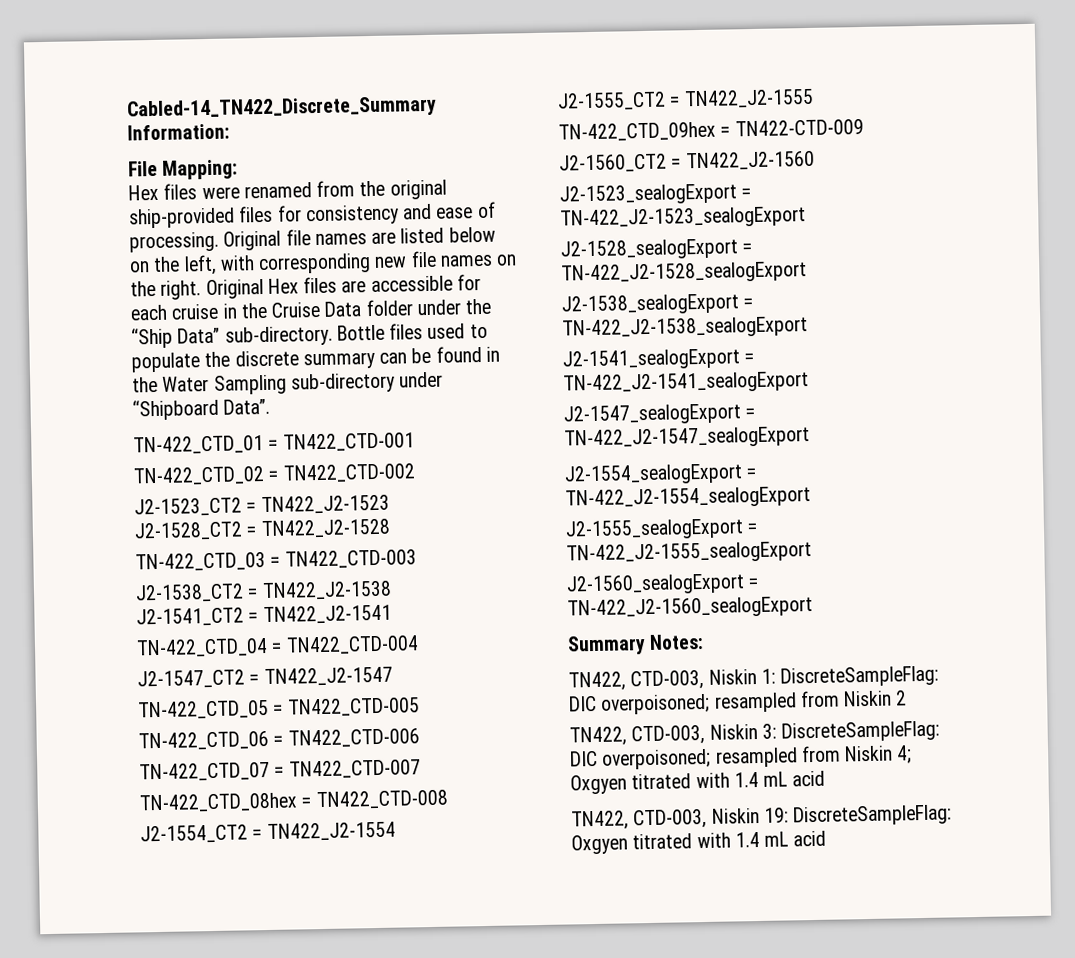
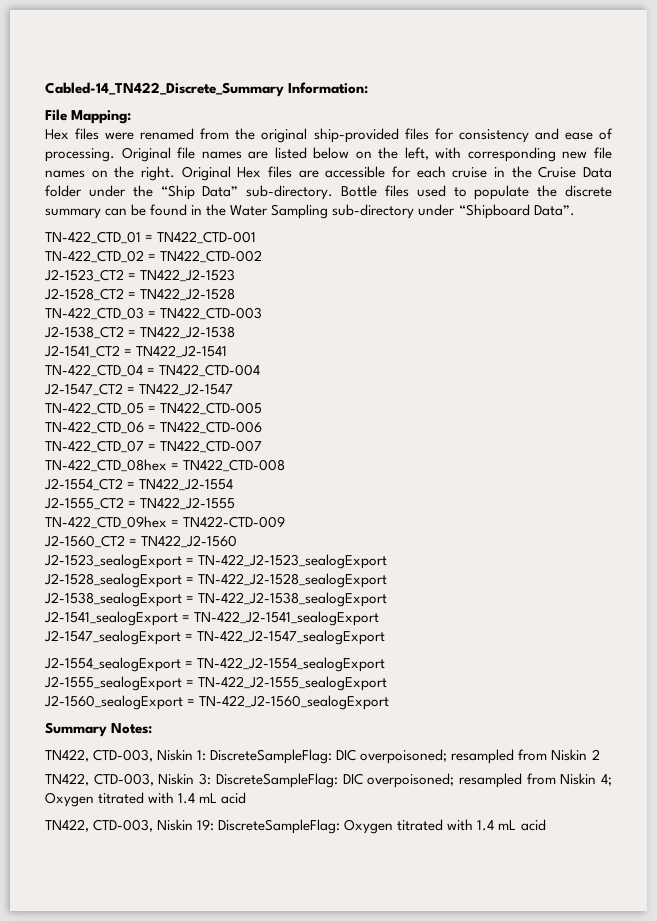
- TN422, CTD-003, Niskin 3: DiscreteSampleFlag: DIC overpoisoned; resampled from Niskin 4; Oxgyen titrated with 1.4 mL acid
+ TN422, CTD-003, Niskin 3: DiscreteSampleFlag: DIC overpoisoned; resampled from Niskin 4; Oxygen titrated with 1.4 mL acid
- TN422, CTD-003, Niskin 19: DiscreteSampleFlag: Oxgyen titrated with 1.4 mL acid
+ TN422, CTD-003, Niskin 19: DiscreteSampleFlag: Oxygen titrated with 1.4 mL acid

